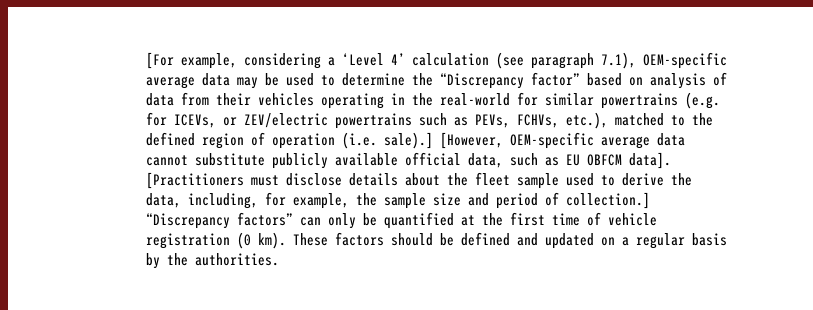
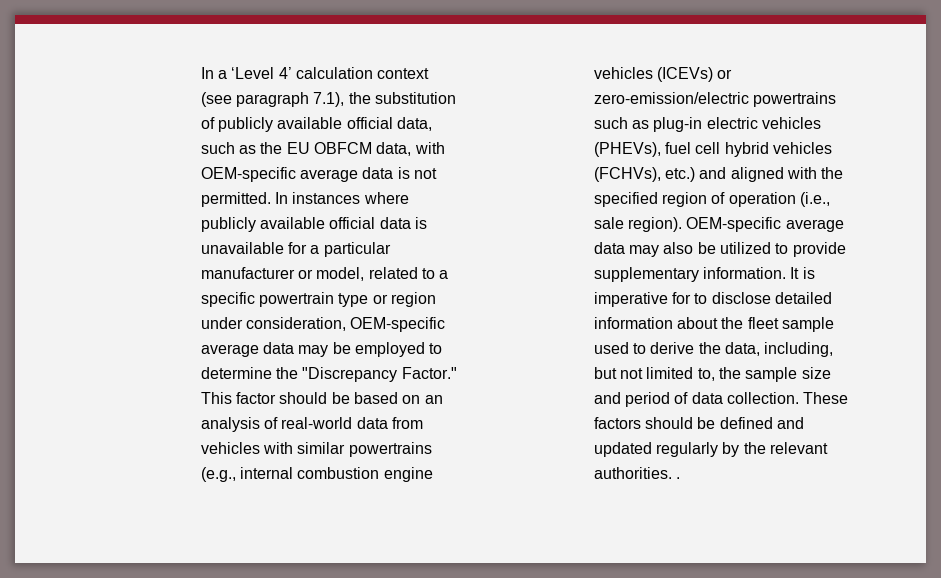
- [For example, considering a ‘Level 4’ calculation (see paragraph 7.1), OEM-specific average data may be used to determine the “Discrepancy factor” based on analysis of data from their vehicles operating in the real-world for similar powertrains (e.g. for ICEVs, or ZEV/electric powertrains such as PEVs, FCHVs, etc.), matched to the defined region of operation (i.e. sale).] [However, OEM-specific average data cannot substitute publicly available official data, such as EU OBFCM data]. [Practitioners must disclose details about the fleet sample used to derive the data, including, for example, the sample size and period of collection.] “Discrepancy factors” can only be quantified at the first time of vehicle registration (0 km).
+ In a ‘Level 4’ calculation context (see paragraph 7.1), the substitution of publicly available official data, such as the EU OBFCM data, with OEM-specific average data is not permitted. In instances where publicly available official data is unavailable for a particular manufacturer or model, related to a specific powertrain type or region under consideration, OEM-specific average data may be employed to determine the "Discrepancy Factor." This factor should be based on an analysis of real-world data from vehicles with similar powertrains (e.g., internal combustion engine vehicles (ICEVs) or zero-emission/electric powertrains such as plug-in electric vehicles (PHEVs), fuel cell hybrid vehicles (FCHVs), etc.) and aligned with the specified region of operation (i.e., sale region). OEM-specific average data may also be utilized to provide supplementary information. It is imperative for to disclose detailed information about the fleet sample used to derive the data, including, but not limited to, the sample size and period of data collection.
- These factors should be defined and updated on a regular basis by the authorities.
+ These factors should be defined and updated regularly by the relevant authorities. .

